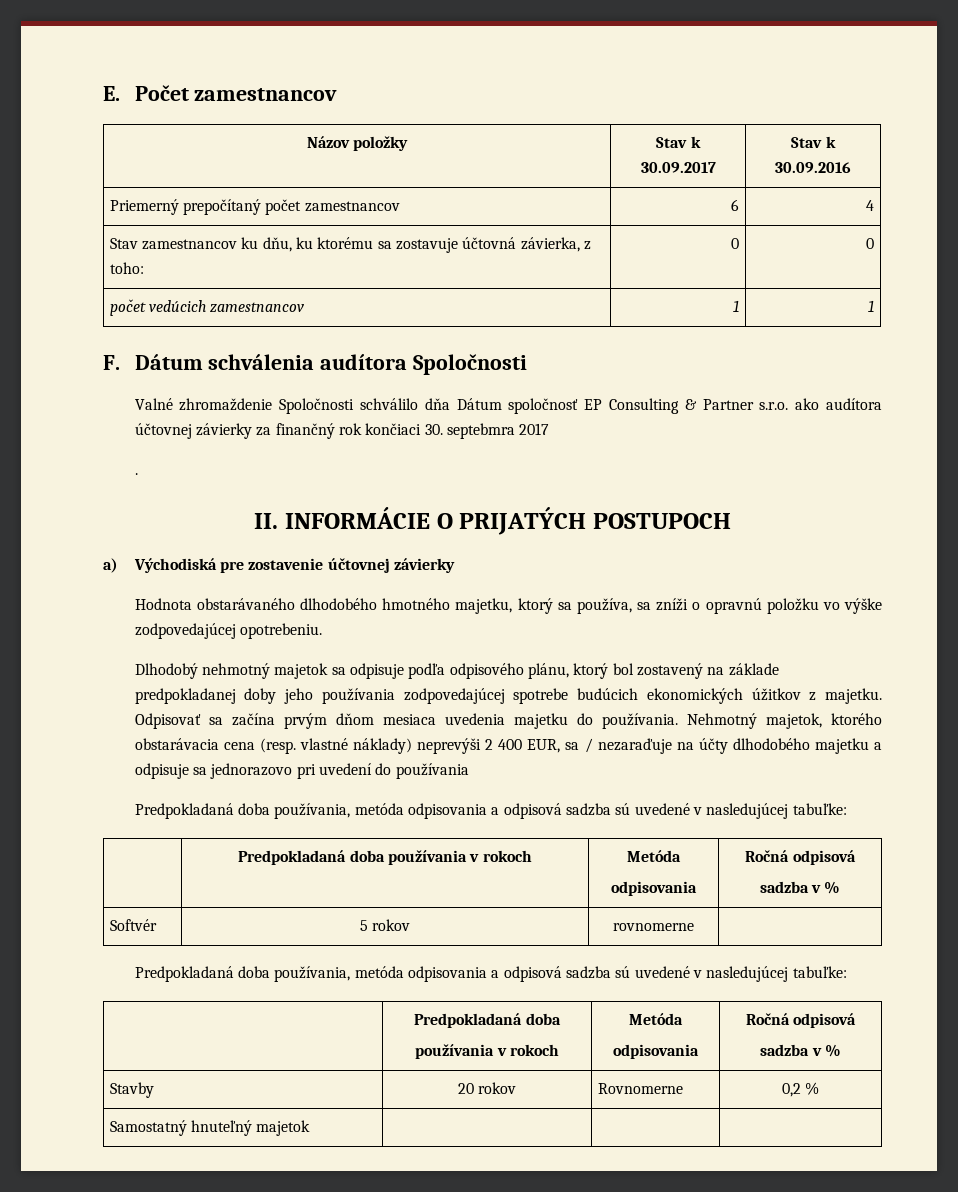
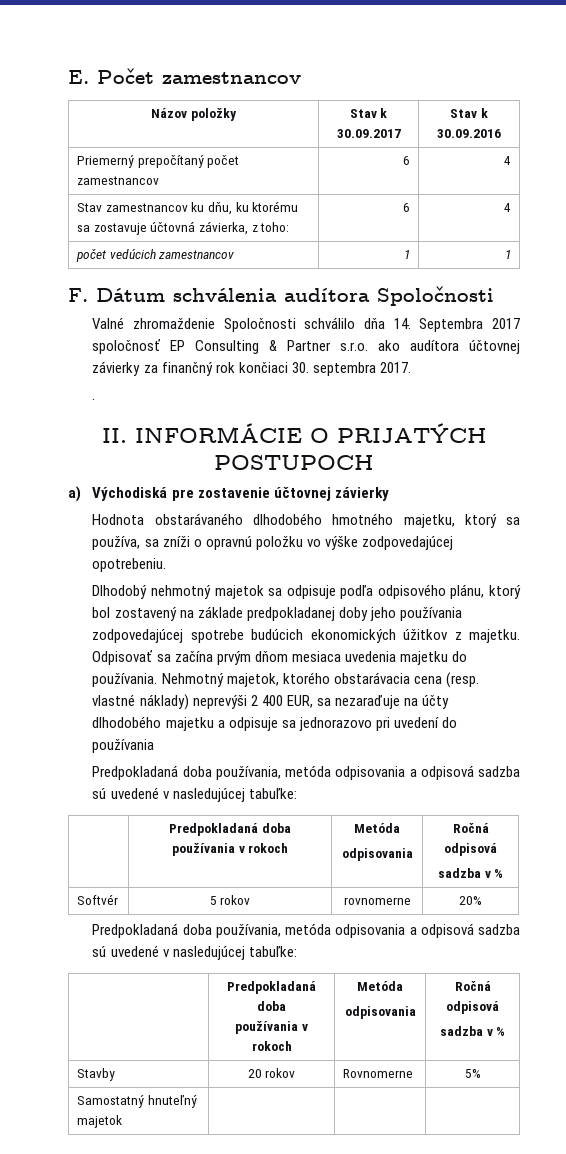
- Stav zamestnancov ku dňu, ku ktorému sa zostavuje účtovná závierka, z toho: | 0 | 0
+ Stav zamestnancov ku dňu, ku ktorému sa zostavuje účtovná závierka, z toho: | 6 | 4
- Valné zhromaždenie Spoločnosti schválilo dňa Dátum spoločnosť EP Consulting & Partner s.r.o. ako audítora účtovnej závierky za finančný rok končiaci 30. septebmra 2017
+ Valné zhromaždenie Spoločnosti schválilo dňa 14. Septembra 2017 spoločnosť EP Consulting & Partner s.r.o. ako audítora účtovnej závierky za finančný rok končiaci 30. septembra 2017.
- Nehmotný majetok, ktorého obstarávacia cena (resp. vlastné náklady) neprevýši 2 400 EUR, sa / nezaraďuje na účty dlhodobého majetku a odpisuje sa jednorazovo pri uvedení do používania
+ Nehmotný majetok, ktorého obstarávacia cena (resp. vlastné náklady) neprevýši 2 400 EUR, sa nezaraďuje na účty dlhodobého majetku a odpisuje sa jednorazovo pri uvedení do používania
- Softvér | 5 rokov | rovnomerne |
+ Softvér | 5 rokov | rovnomerne | 20%
- Stavby | 20 rokov | Rovnomerne | 0,2 %
+ Stavby | 20 rokov | Rovnomerne | 5%

